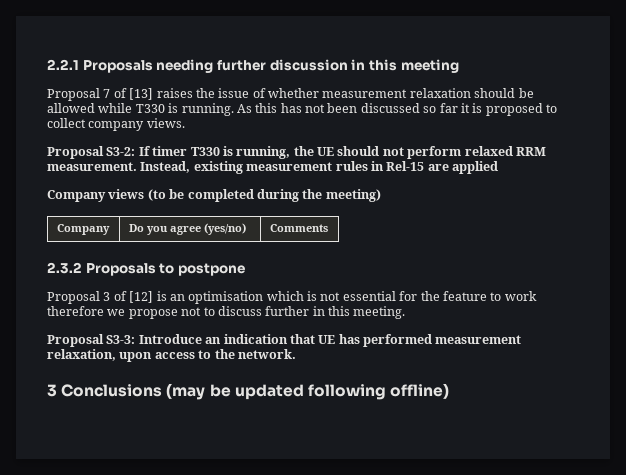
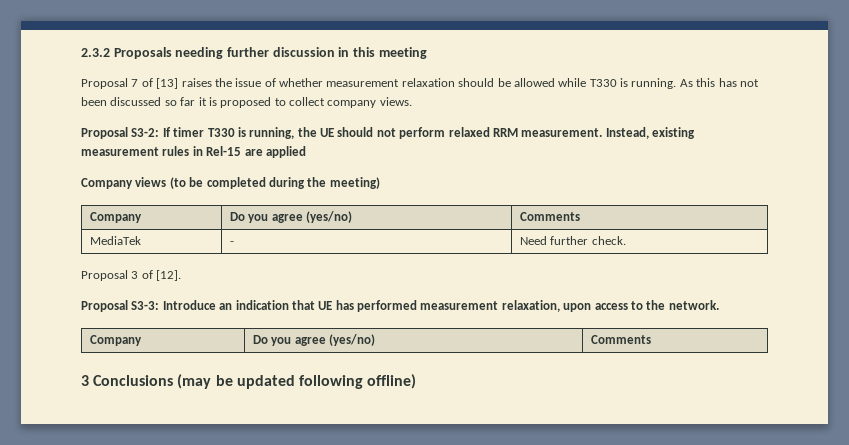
- 2.2.1 Proposals needing further discussion in this meeting
+ 2.3.2 Proposals needing further discussion in this meeting
- 2.3.2 Proposals to postpone
- Proposal 3 of [12] is an optimisation which is not essential for the feature to work therefore we propose not to discuss further in this meeting.
+ MediaTek | - | Need further check.
+ Proposal 3 of [12].
  Proposal S3-3: Introduce an indication that UE has performed measurement relaxation, upon access to the network.
+ Company | Do you agree (yes/no) | Comments

